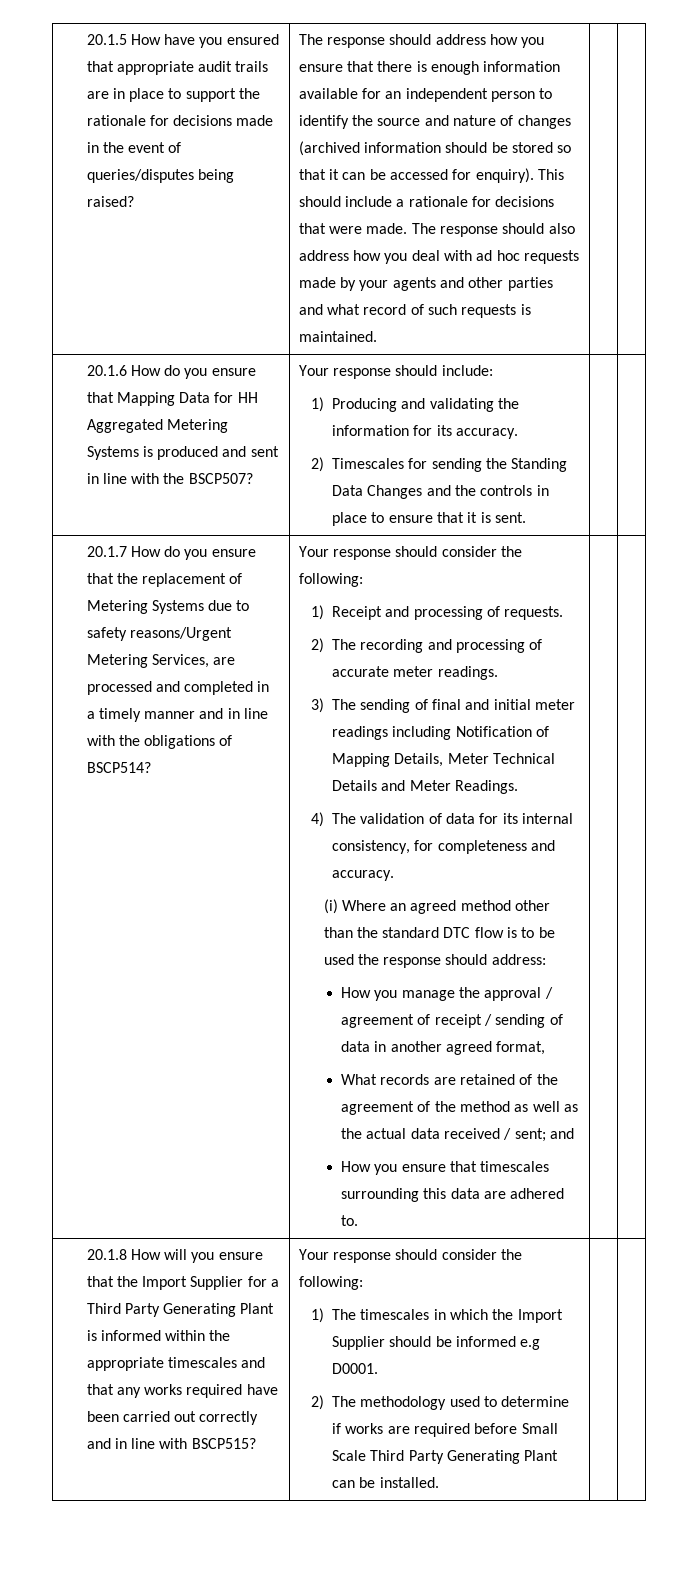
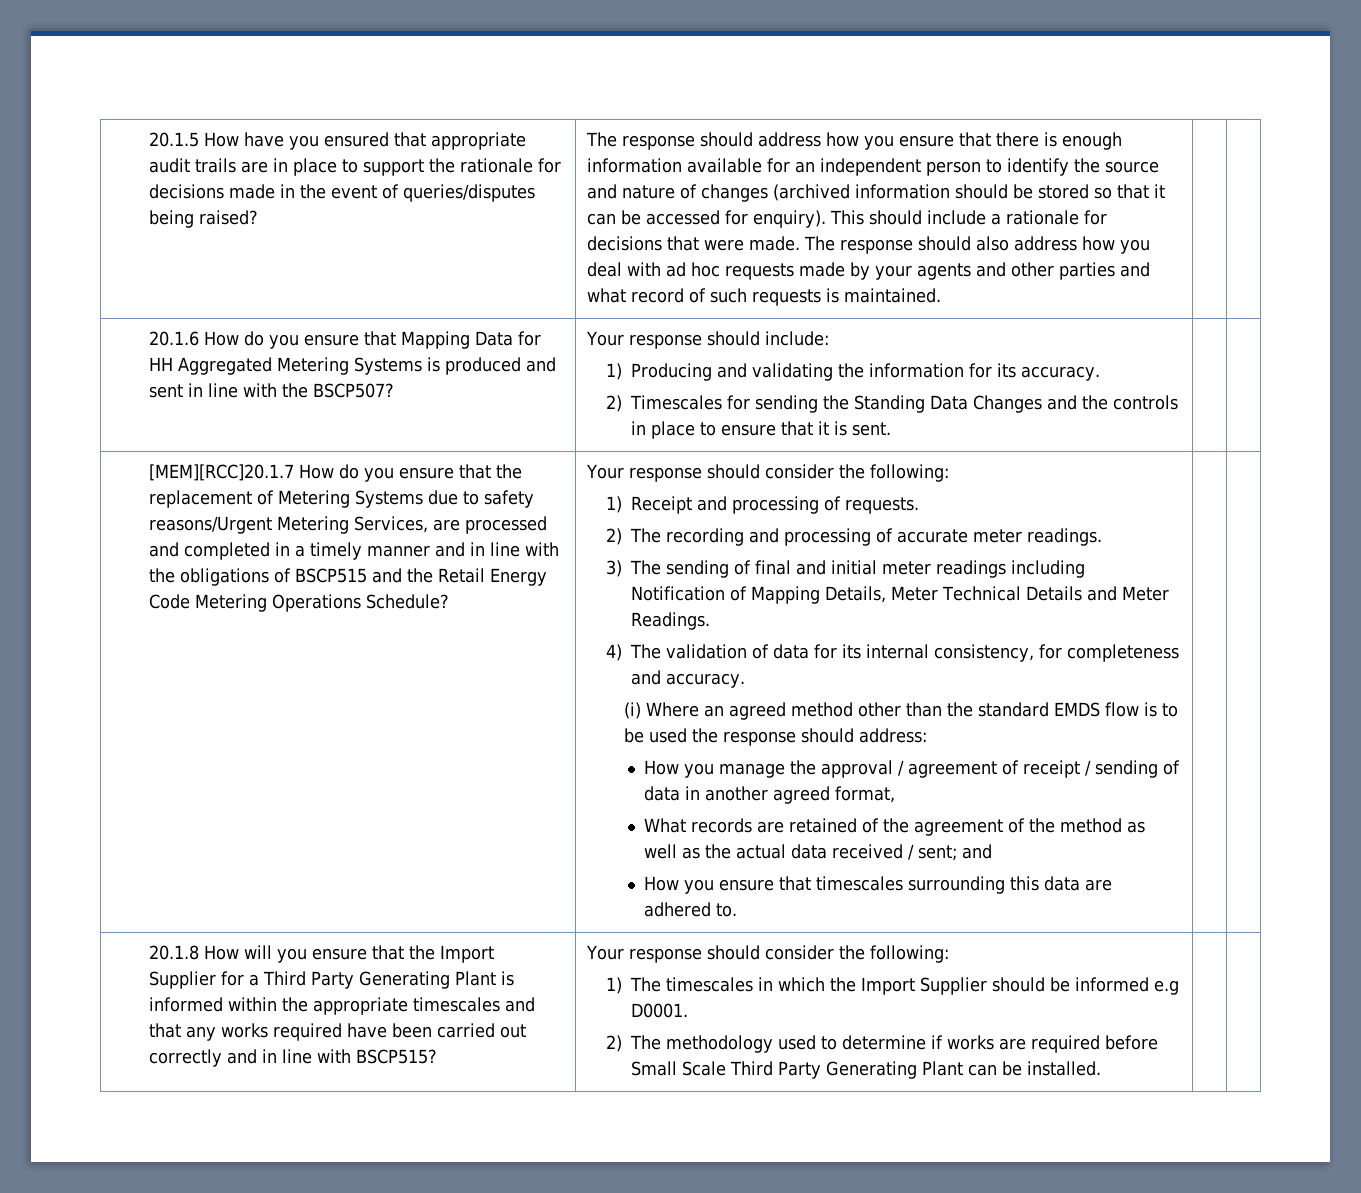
- 20.1.7 How do you ensure that the replacement of Metering Systems due to safety reasons/Urgent Metering Services, are processed and completed in a timely manner and in line with the obligations of BSCP514?
+ [MEM][RCC]20.1.7 How do you ensure that the replacement of Metering Systems due to safety reasons/Urgent Metering Services, are processed and completed in a timely manner and in line with the obligations of BSCP515 and the Retail Energy Code Metering Operations Schedule?
- (i) Where an agreed method other than the standard DTC flow is to be used the response should address:
+ (i) Where an agreed method other than the standard EMDS flow is to be used the response should address:

